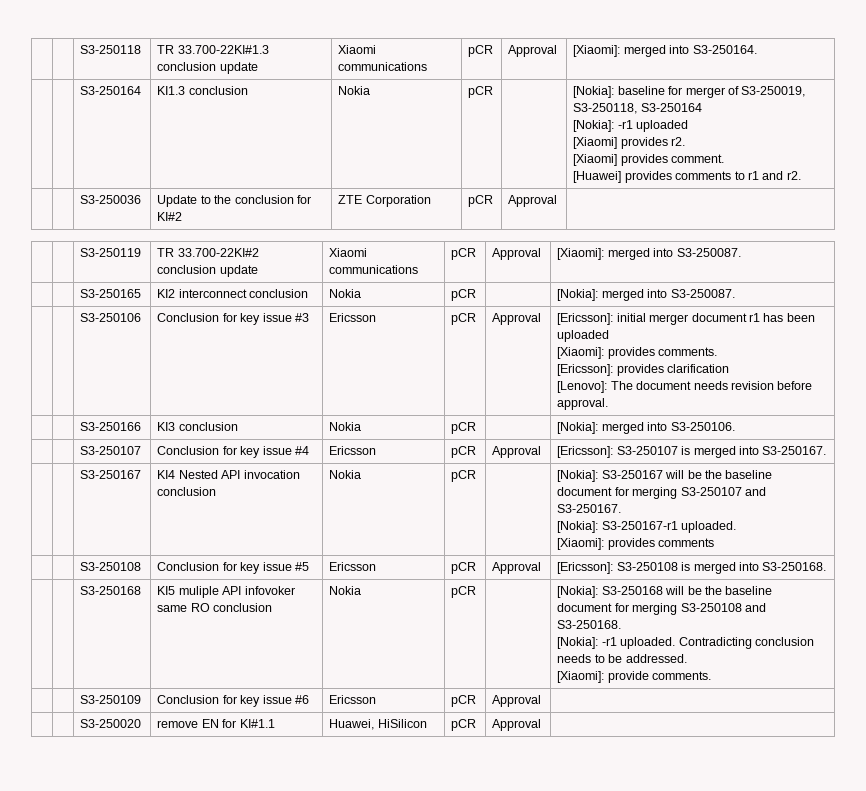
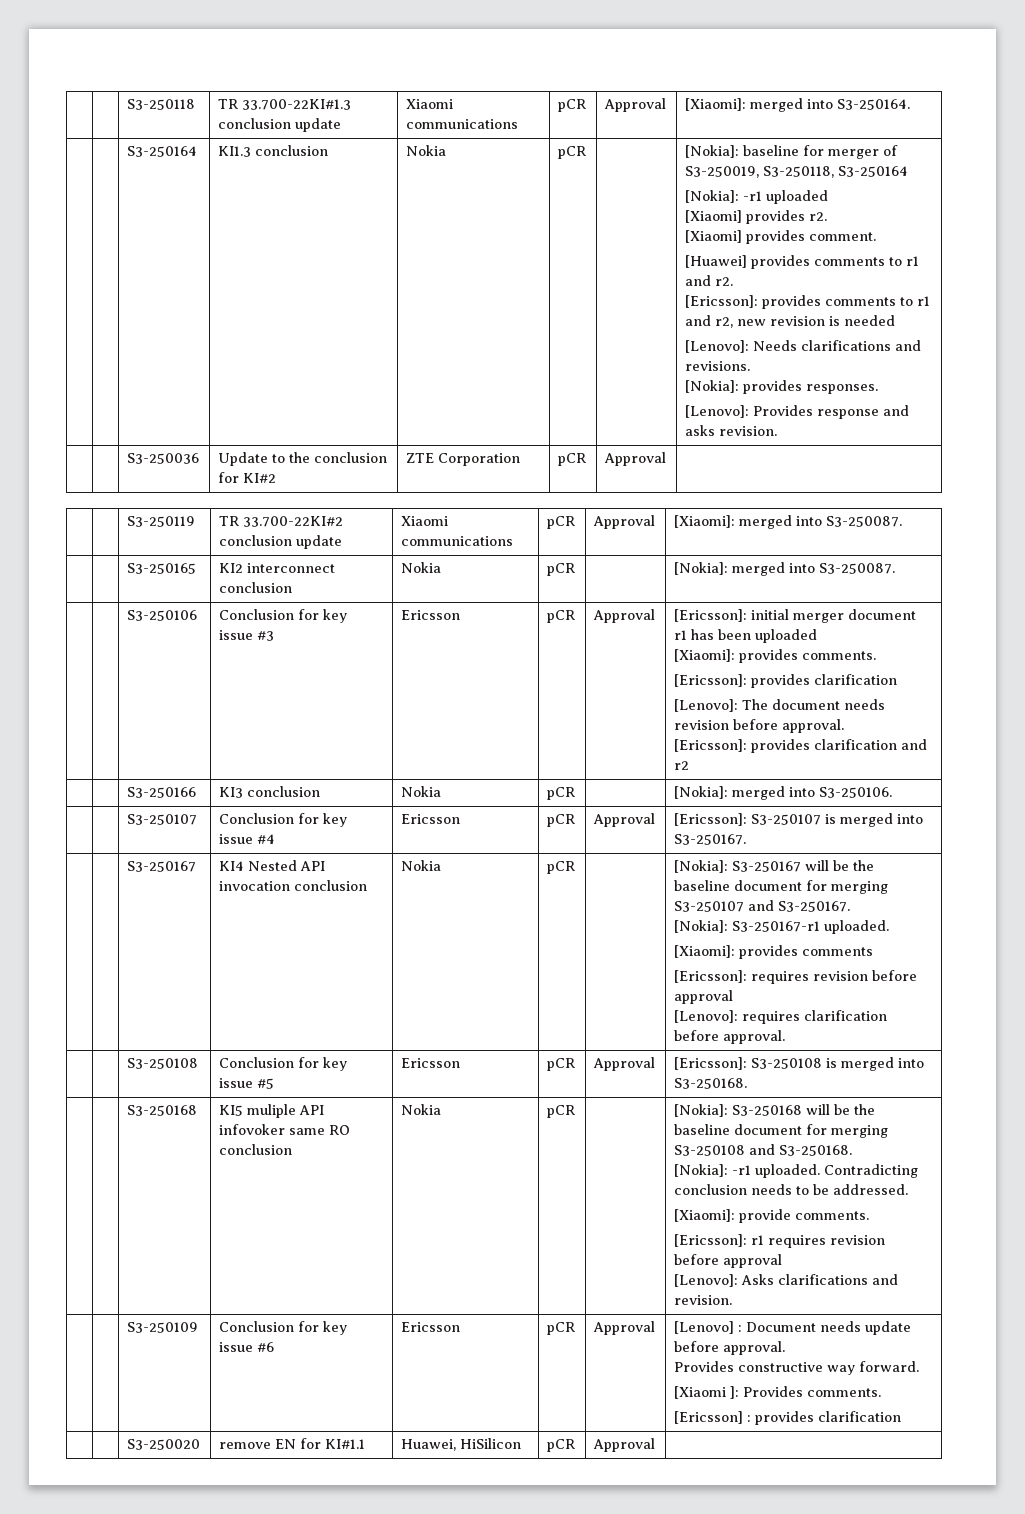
+ [Ericsson]: provides comments to r1 and r2, new revision is needed
+ [Lenovo]: Needs clarifications and revisions.
+ [Nokia]: provides responses.
+ [Lenovo]: Provides response and asks revision.
  | | S3-250106 | Conclusion for key issue #3 | Ericsson | pCR | Approval | [Ericsson]: initial merger document r1 has been uploaded
  [Xiaomi]: provides comments.
  [Ericsson]: provides clarification
  [Lenovo]: The document needs revision before approval.
+ [Ericsson]: provides clarification and r2
  | | S3-250167 | KI4 Nested API invocation conclusion | Nokia | pCR | | [Nokia]: S3-250167 will be the baseline document for merging S3-250107 and S3-250167.
  [Nokia]: S3-250167-r1 uploaded.
  [Xiaomi]: provides comments
+ [Ericsson]: requires revision before approval
+ [Lenovo]: requires clarification before approval.
+ [Ericsson]: r1 requires revision before approval
+ [Lenovo]: Asks clarifications and revision.
- | | S3-250109 | Conclusion for key issue #6 | Ericsson | pCR | Approval |
+ | | S3-250109 | Conclusion for key issue #6 | Ericsson | pCR | Approval | [Lenovo] : Document needs update before approval.
+ Provides constructive way forward.
+ [Xiaomi ]: Provides comments.
+ [Ericsson] : provides clarification

